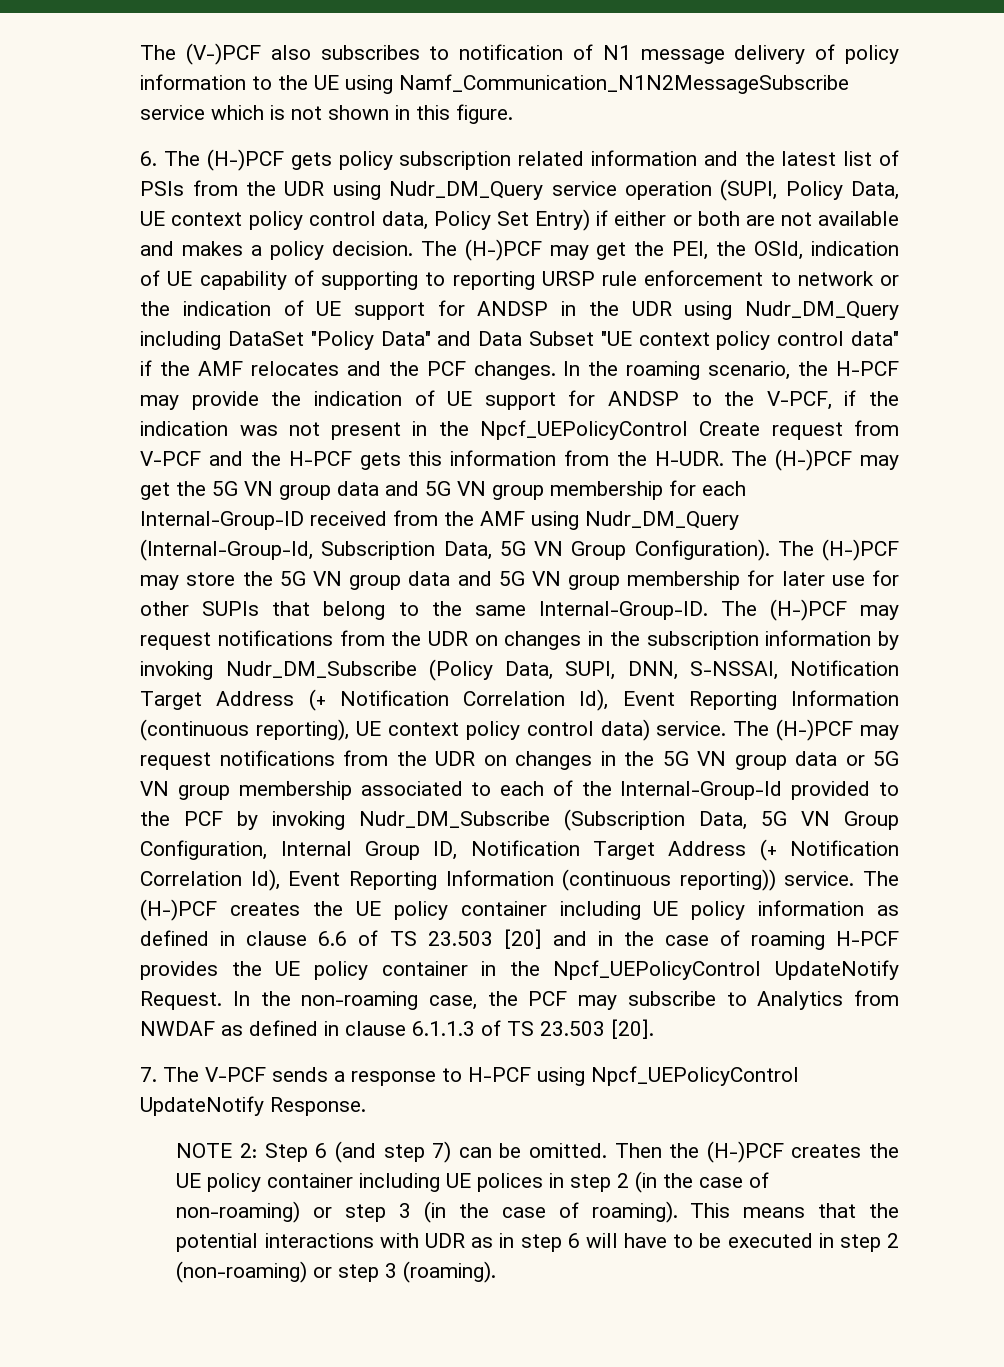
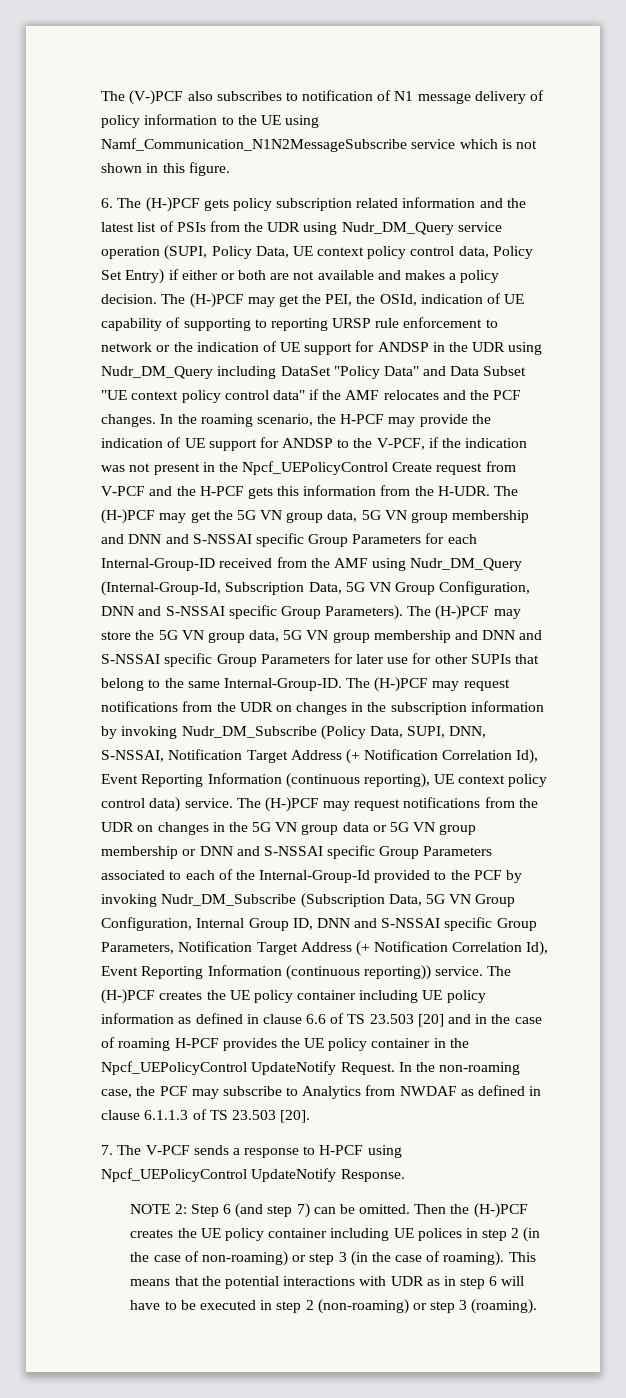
- The (H-)PCF may get the 5G VN group data and 5G VN group membership for each Internal-Group-ID received from the AMF using Nudr_DM_Query (Internal-Group-Id, Subscription Data, 5G VN Group Configuration).
+ The (H-)PCF may get the 5G VN group data, 5G VN group membership and DNN and S-NSSAI specific Group Parameters for each Internal-Group-ID received from the AMF using Nudr_DM_Query (Internal-Group-Id, Subscription Data, 5G VN Group Configuration, DNN and S-NSSAI specific Group Parameters).
- The (H-)PCF may store the 5G VN group data and 5G VN group membership for later use for other SUPIs that belong to the same Internal-Group-ID.
+ The (H-)PCF may store the 5G VN group data, 5G VN group membership and DNN and S-NSSAI specific Group Parameters for later use for other SUPIs that belong to the same Internal-Group-ID.
- The (H-)PCF may request notifications from the UDR on changes in the 5G VN group data or 5G VN group membership associated to each of the Internal-Group-Id provided to the PCF by invoking Nudr_DM_Subscribe (Subscription Data, 5G VN Group Configuration, Internal Group ID, Notification Target Address (+ Notification Correlation Id), Event Reporting Information (continuous reporting)) service.
+ The (H-)PCF may request notifications from the UDR on changes in the 5G VN group data or 5G VN group membership or DNN and S-NSSAI specific Group Parameters associated to each of the Internal-Group-Id provided to the PCF by invoking Nudr_DM_Subscribe (Subscription Data, 5G VN Group Configuration, Internal Group ID, DNN and S-NSSAI specific Group Parameters, Notification Target Address (+ Notification Correlation Id), Event Reporting Information (continuous reporting)) service.

